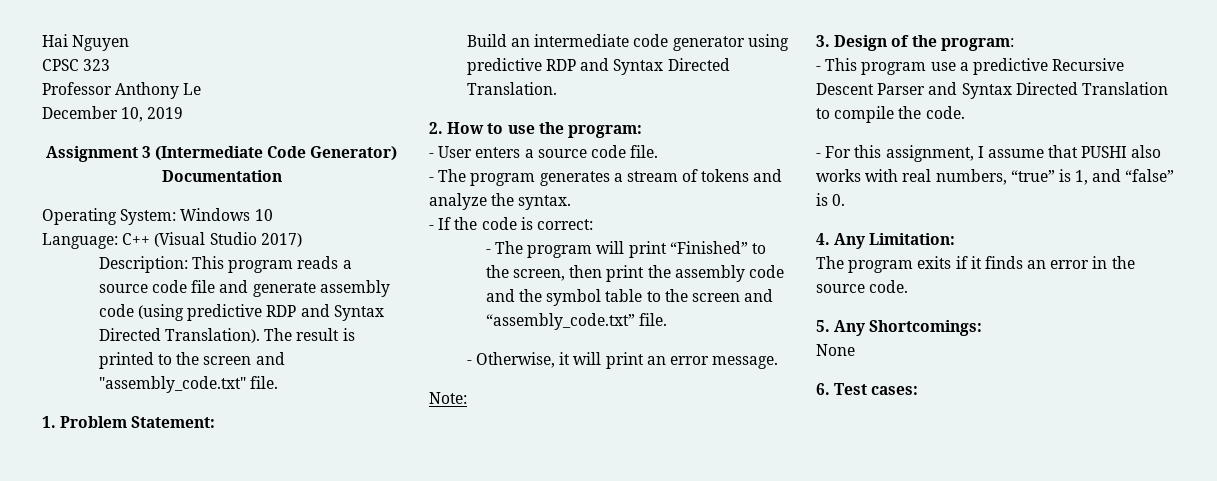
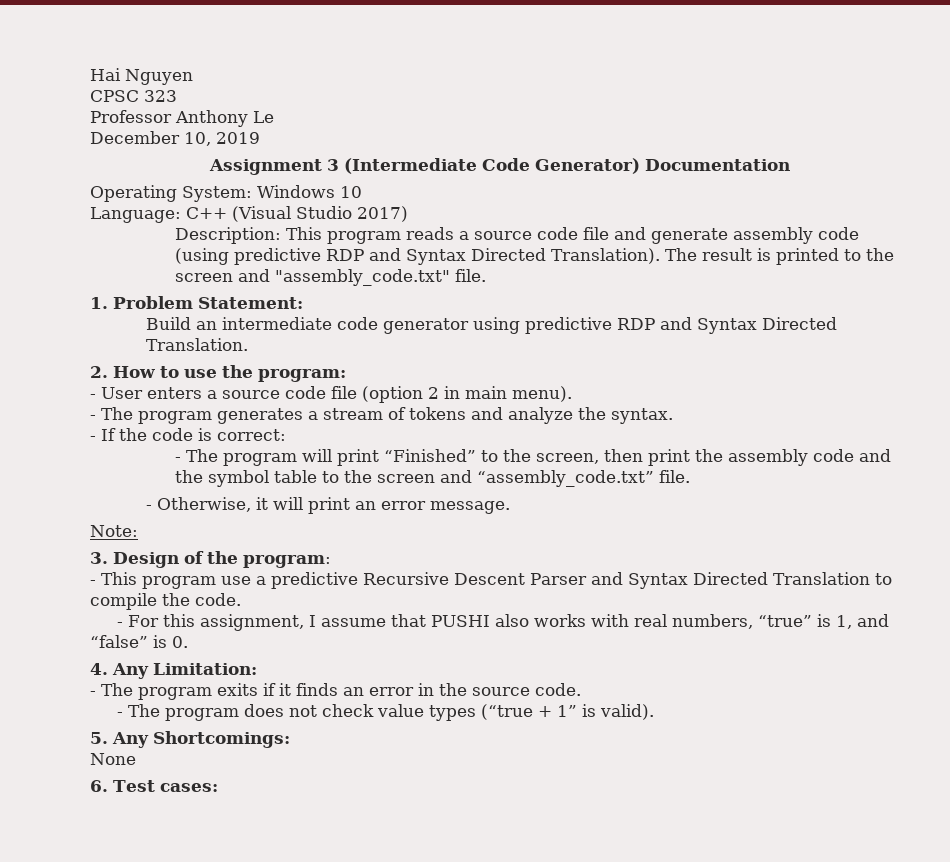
- - User enters a source code file.
+ - User enters a source code file (option 2 in main menu).
- The program exits if it finds an error in the source code.
+ - The program exits if it finds an error in the source code.
+ - The program does not check value types (“true + 1” is valid).

